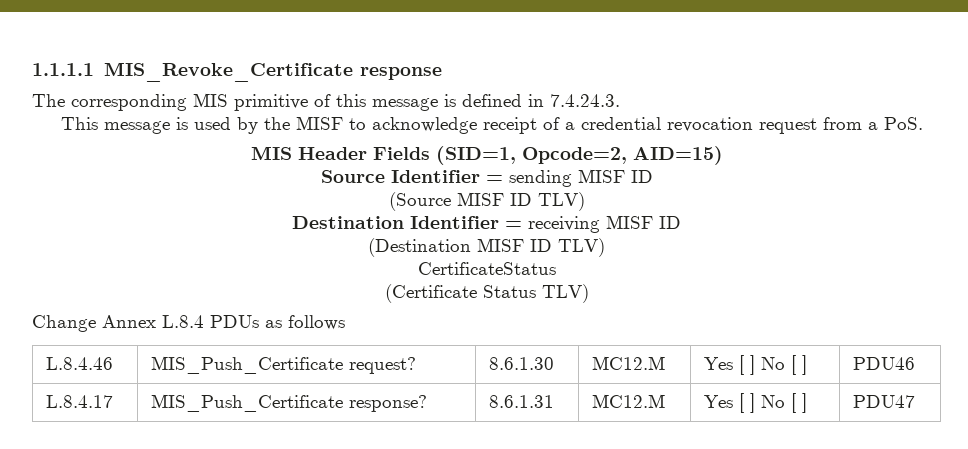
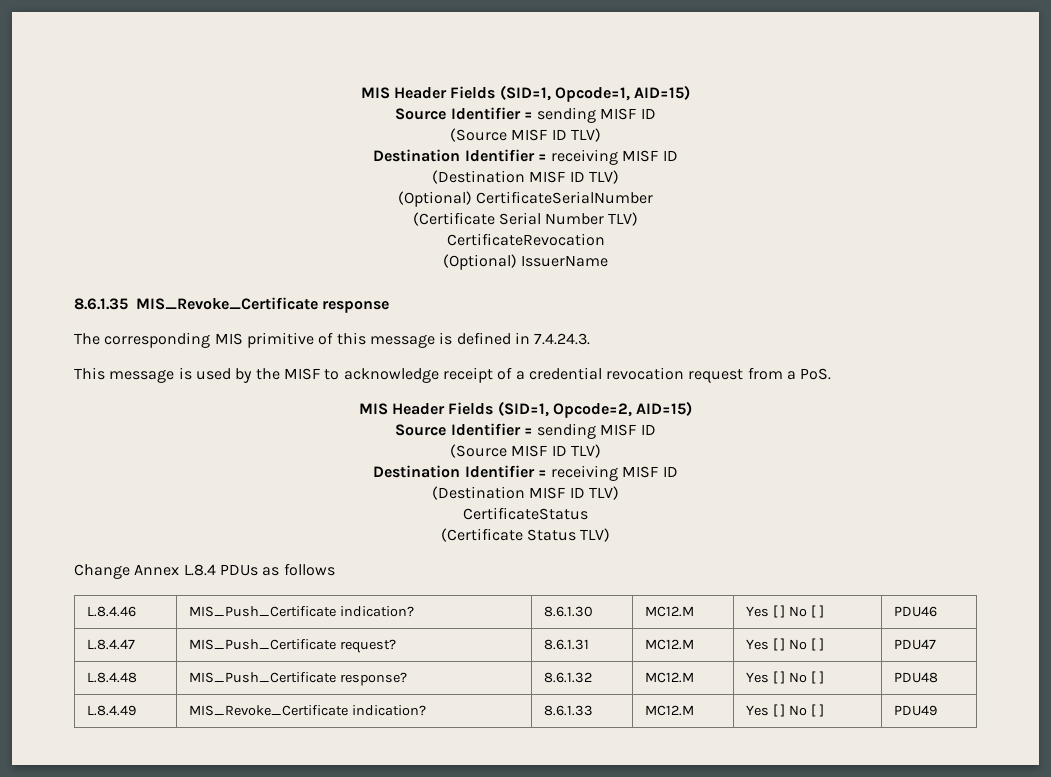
- 1.1.1.1 MIS_Revoke_Certificate response
+ MIS Header Fields (SID=1, Opcode=1, AID=15)
+ Source Identifier = sending MISF ID
+ (Source MISF ID TLV)
+ Destination Identifier = receiving MISF ID
+ (Destination MISF ID TLV)
+ (Optional) CertificateSerialNumber
+ (Certificate Serial Number TLV)
+ CertificateRevocation
+ (Optional) IssuerName
+ 8.6.1.35 MIS_Revoke_Certificate response
- L.8.4.46 | MIS_Push_Certificate request? | 8.6.1.30 | MC12.M | Yes [ ] No [ ] | PDU46
+ L.8.4.46 | MIS_Push_Certificate indication? | 8.6.1.30 | MC12.M | Yes [ ] No [ ] | PDU46
- L.8.4.17 | MIS_Push_Certificate response? | 8.6.1.31 | MC12.M | Yes [ ] No [ ] | PDU47
+ L.8.4.47 | MIS_Push_Certificate request? | 8.6.1.31 | MC12.M | Yes [ ] No [ ] | PDU47
+ L.8.4.48 | MIS_Push_Certificate response? | 8.6.1.32 | MC12.M | Yes [ ] No [ ] | PDU48
+ L.8.4.49 | MIS_Revoke_Certificate indication? | 8.6.1.33 | MC12.M | Yes [ ] No [ ] | PDU49

